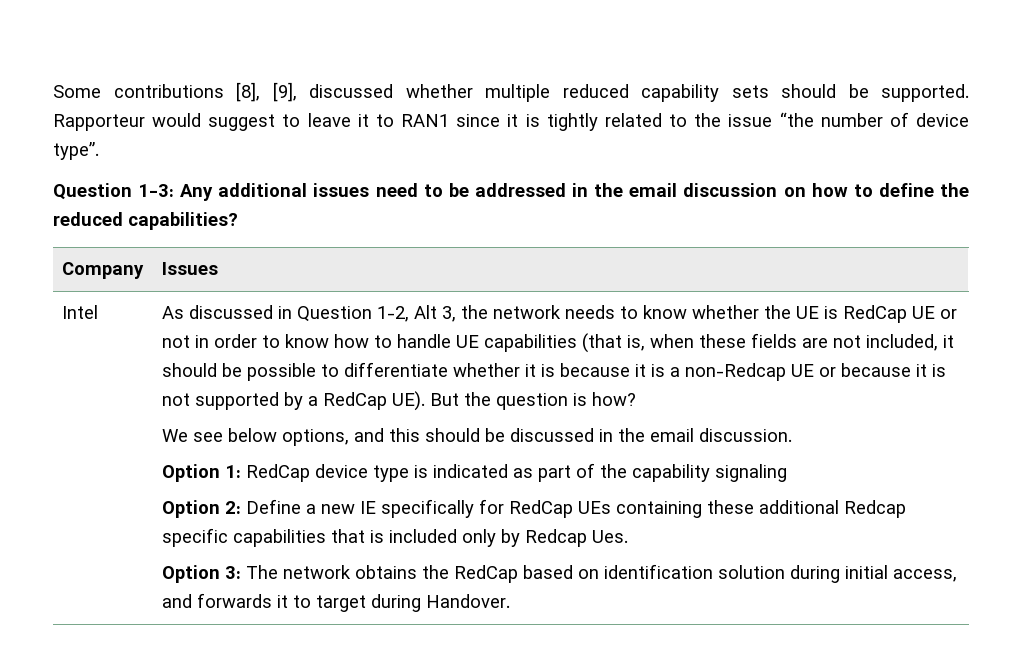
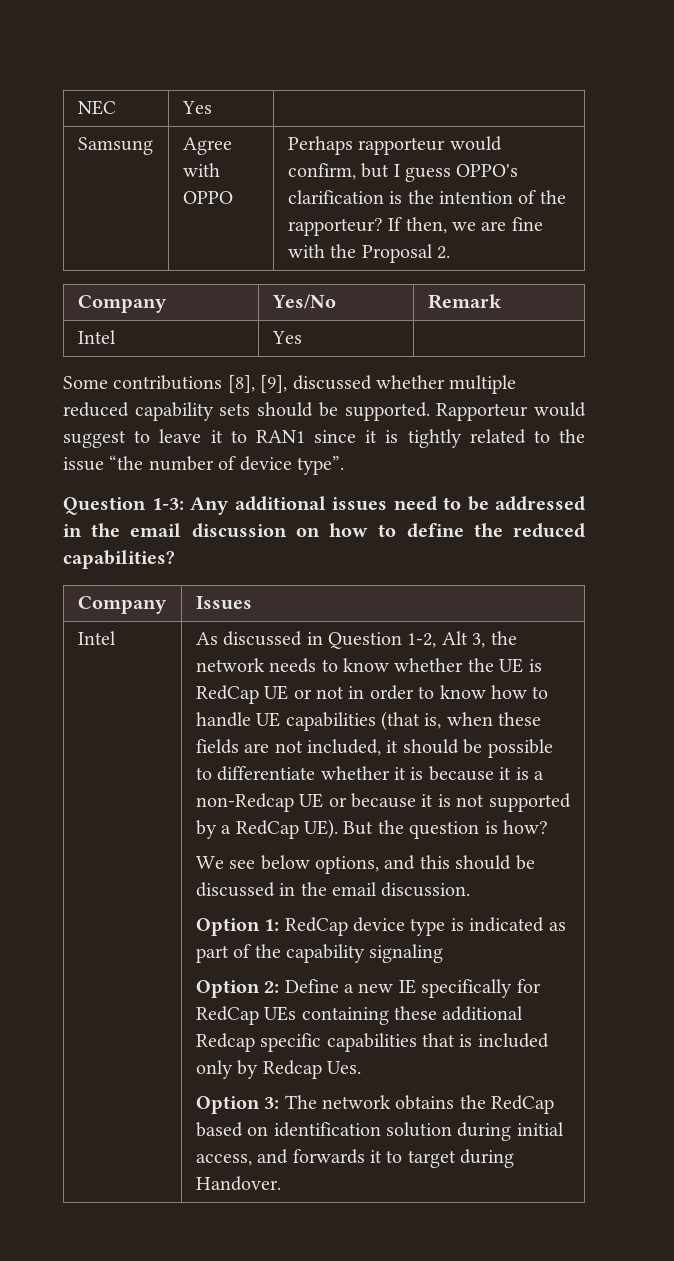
+ NEC | Yes |
+ Samsung | Agree with OPPO | Perhaps rapporteur would confirm, but I guess OPPO's clarification is the intention of the rapporteur? If then, we are fine with the Proposal 2.
+ Company | Yes/No | Remark
+ Intel | Yes |

